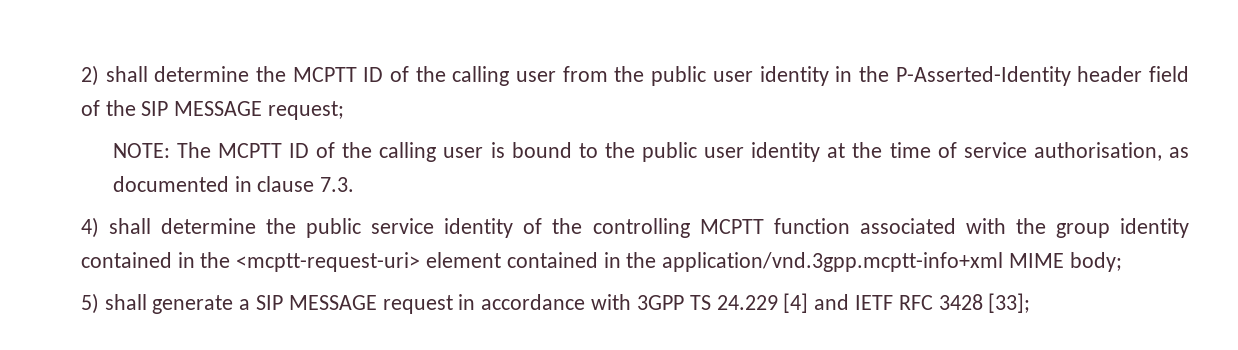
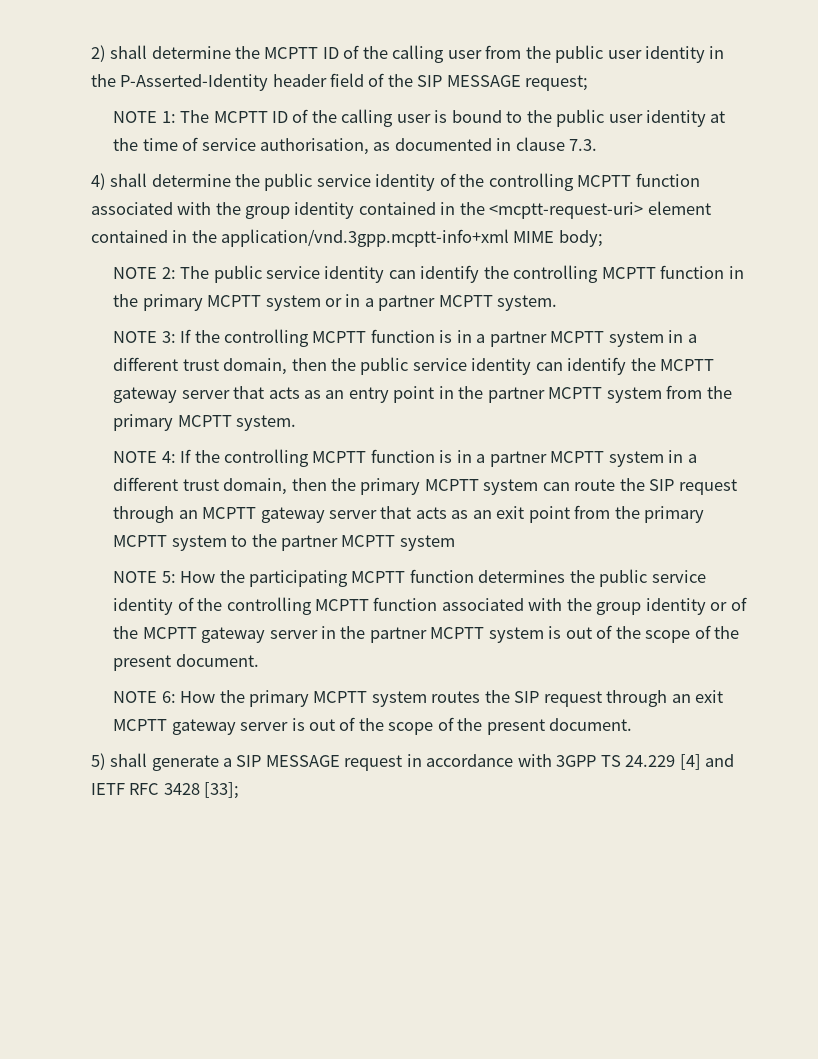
- NOTE: The MCPTT ID of the calling user is bound to the public user identity at the time of service authorisation, as documented in clause 7.3.
+ NOTE 1: The MCPTT ID of the calling user is bound to the public user identity at the time of service authorisation, as documented in clause 7.3.
+ NOTE 2: The public service identity can identify the controlling MCPTT function in the primary MCPTT system or in a partner MCPTT system.
+ NOTE 3: If the controlling MCPTT function is in a partner MCPTT system in a different trust domain, then the public service identity can identify the MCPTT gateway server that acts as an entry point in the partner MCPTT system from the primary MCPTT system.
+ NOTE 4: If the controlling MCPTT function is in a partner MCPTT system in a different trust domain, then the primary MCPTT system can route the SIP request through an MCPTT gateway server that acts as an exit point from the primary MCPTT system to the partner MCPTT system
+ NOTE 5: How the participating MCPTT function determines the public service identity of the controlling MCPTT function associated with the group identity or of the MCPTT gateway server in the partner MCPTT system is out of the scope of the present document.
+ NOTE 6: How the primary MCPTT system routes the SIP request through an exit MCPTT gateway server is out of the scope of the present document.

